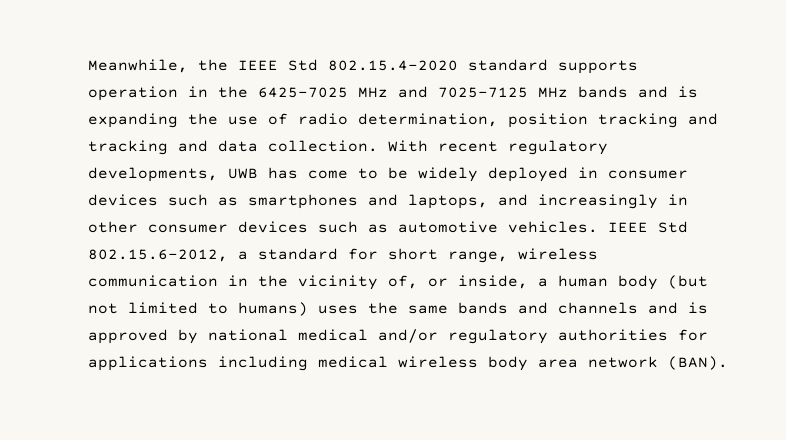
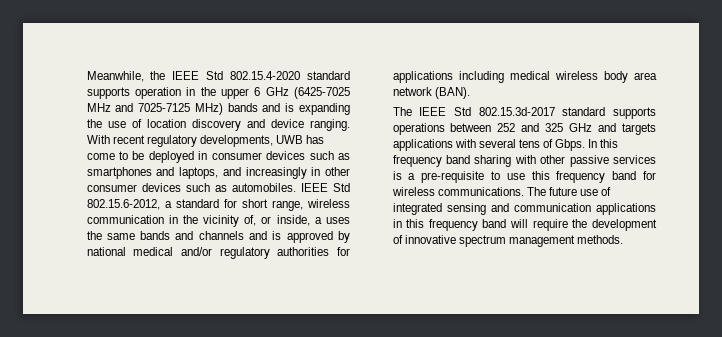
- Meanwhile, the IEEE Std 802.15.4-2020 standard supports operation in the 6425-7025 MHz and 7025-7125 MHz bands and is expanding the use of radio determination, position tracking and tracking and data collection.
+ Meanwhile, the IEEE Std 802.15.4-2020 standard supports operation in the upper 6 GHz (6425-7025 MHz and 7025-7125 MHz) bands and is expanding the use of location discovery and device ranging.
- With recent regulatory developments, UWB has come to be widely deployed in consumer devices such as smartphones and laptops, and increasingly in other consumer devices such as automotive vehicles.
+ With recent regulatory developments, UWB has come to be deployed in consumer devices such as smartphones and laptops, and increasingly in other consumer devices such as automobiles.
- IEEE Std 802.15.6-2012, a standard for short range, wireless communication in the vicinity of, or inside, a human body (but not limited to humans) uses the same bands and channels and is approved by national medical and/or regulatory authorities for applications including medical wireless body area network (BAN).
+ IEEE Std 802.15.6-2012, a standard for short range, wireless communication in the vicinity of, or inside, a uses the same bands and channels and is approved by national medical and/or regulatory authorities for applications including medical wireless body area network (BAN).
+ The IEEE Std 802.15.3d-2017 standard supports operations between 252 and 325 GHz and targets applications with several tens of Gbps. In this frequency band sharing with other passive services is a pre-requisite to use this frequency band for wireless communications. The future use of integrated sensing and communication applications in this frequency band will require the development of innovative spectrum management methods.

